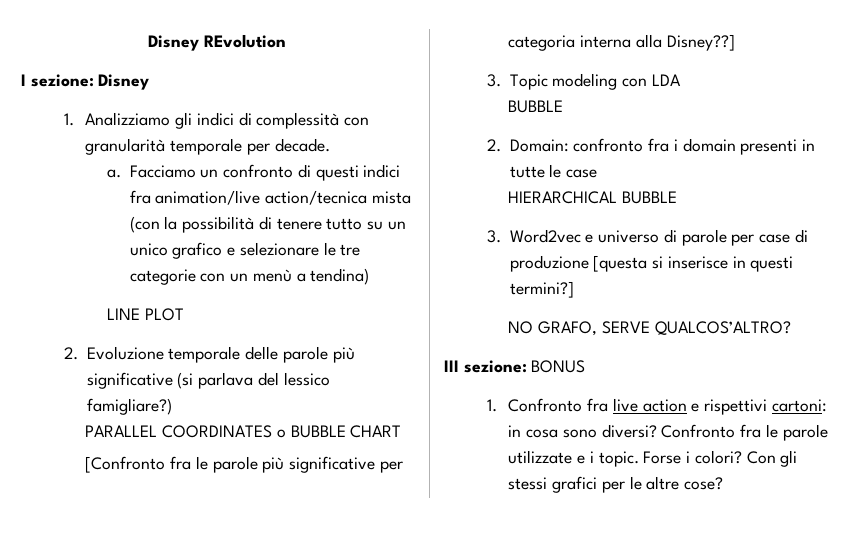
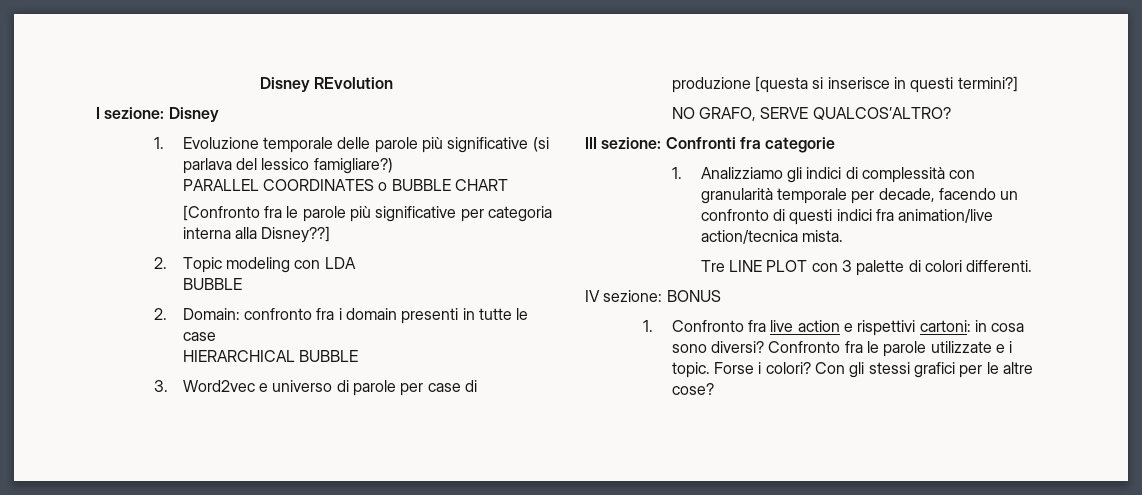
- 1. Analizziamo gli indici di complessità con granularità temporale per decade.
- a. Facciamo un confronto di questi indici fra animation/live action/tecnica mista (con la possibilità di tenere tutto su un unico grafico e selezionare le tre categorie con un menù a tendina)
- LINE PLOT
- 2. Evoluzione temporale delle parole più significative (si parlava del lessico famigliare?)
+ 1. Evoluzione temporale delle parole più significative (si parlava del lessico famigliare?)
- 3. Topic modeling con LDA
+ 2. Topic modeling con LDA
- III sezione: BONUS
+ III sezione: Confronti fra categorie
+ 1. Analizziamo gli indici di complessità con granularità temporale per decade, facendo un confronto di questi indici fra animation/live action/tecnica mista.
+ Tre LINE PLOT con 3 palette di colori differenti.
+ IV sezione: BONUS

